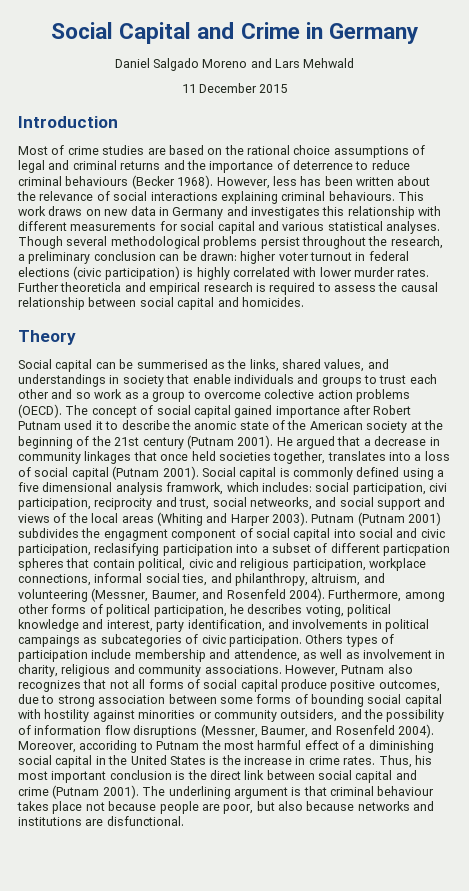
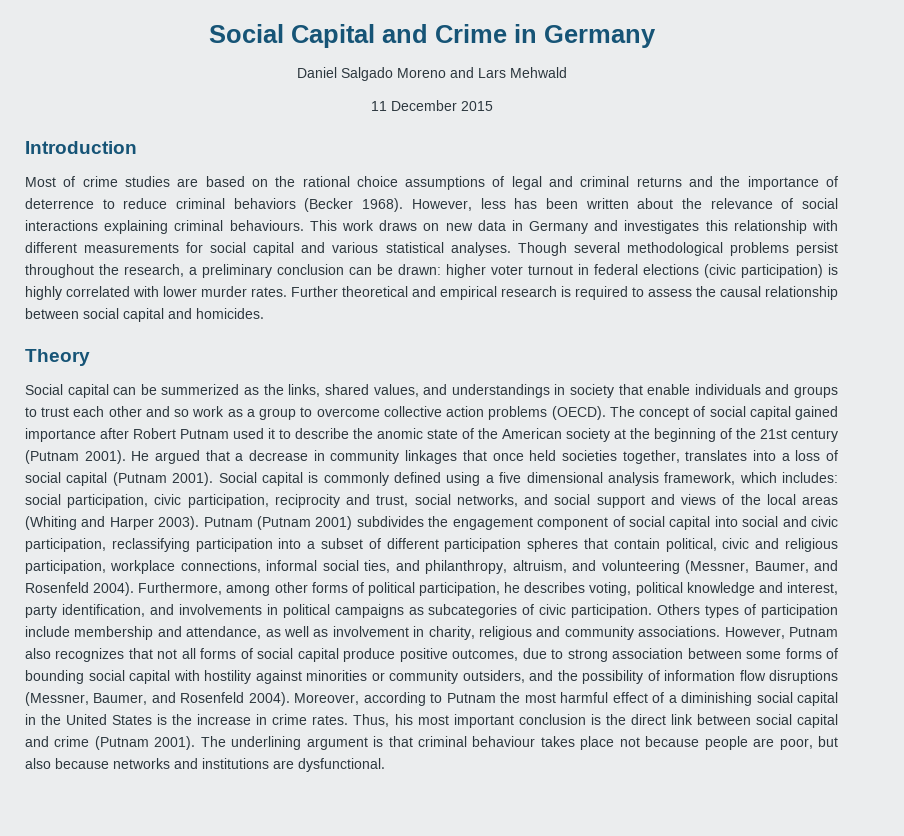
- Most of crime studies are based on the rational choice assumptions of legal and criminal returns and the importance of deterrence to reduce criminal behaviours (Becker 1968).
+ Most of crime studies are based on the rational choice assumptions of legal and criminal returns and the importance of deterrence to reduce criminal behaviors (Becker 1968).
- Further theoreticla and empirical research is required to assess the causal relationship between social capital and homicides.
+ Further theoretical and empirical research is required to assess the causal relationship between social capital and homicides.
- Social capital can be summerised as the links, shared values, and understandings in society that enable individuals and groups to trust each other and so work as a group to overcome colective action problems (OECD).
+ Social capital can be summerized as the links, shared values, and understandings in society that enable individuals and groups to trust each other and so work as a group to overcome collective action problems (OECD).
- Social capital is commonly defined using a five dimensional analysis framwork, which includes: social participation, civi participation, reciprocity and trust, social netweorks, and social support and views of the local areas (Whiting and Harper 2003).
+ Social capital is commonly defined using a five dimensional analysis framework, which includes: social participation, civic participation, reciprocity and trust, social networks, and social support and views of the local areas (Whiting and Harper 2003).
- Putnam (Putnam 2001) subdivides the engagment component of social capital into social and civic participation, reclasifying participation into a subset of different particpation spheres that contain political, civic and religious participation, workplace connections, informal social ties, and philanthropy, altruism, and volunteering (Messner, Baumer, and Rosenfeld 2004).
+ Putnam (Putnam 2001) subdivides the engagement component of social capital into social and civic participation, reclassifying participation into a subset of different participation spheres that contain political, civic and religious participation, workplace connections, informal social ties, and philanthropy, altruism, and volunteering (Messner, Baumer, and Rosenfeld 2004).
- Furthermore, among other forms of political participation, he describes voting, political knowledge and interest, party identification, and involvements in political campaings as subcategories of civic participation.
+ Furthermore, among other forms of political participation, he describes voting, political knowledge and interest, party identification, and involvements in political campaigns as subcategories of civic participation.
- Others types of participation include membership and attendence, as well as involvement in charity, religious and community associations.
+ Others types of participation include membership and attendance, as well as involvement in charity, religious and community associations.
- Moreover, accoriding to Putnam the most harmful effect of a diminishing social capital in the United States is the increase in crime rates.
+ Moreover, according to Putnam the most harmful effect of a diminishing social capital in the United States is the increase in crime rates.
- The underlining argument is that criminal behaviour takes place not because people are poor, but also because networks and institutions are disfunctional.
+ The underlining argument is that criminal behaviour takes place not because people are poor, but also because networks and institutions are dysfunctional.

